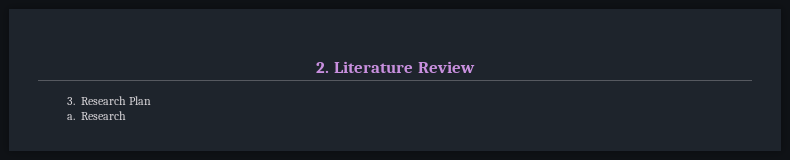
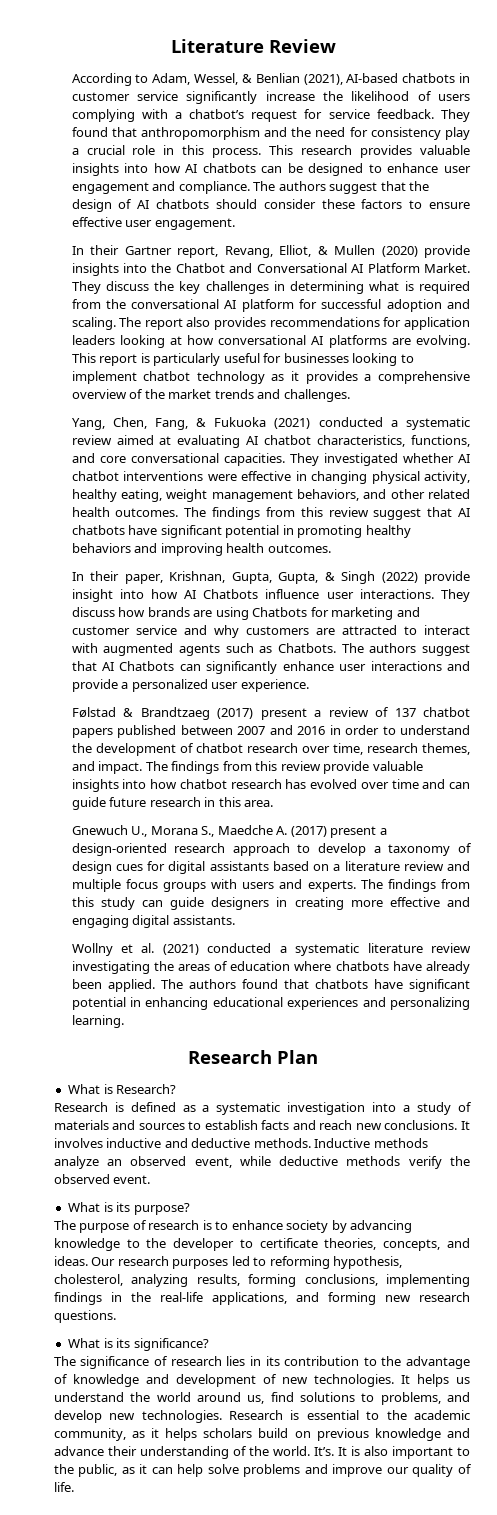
- 2. Literature Review
+ Literature Review
- 3. Research Plan
- a. Research
+ According to Adam, Wessel, & Benlian (2021), AI-based chatbots in customer service significantly increase the likelihood of users complying with a chatbot’s request for service feedback. They found that anthropomorphism and the need for consistency play a crucial role in this process. This research provides valuable insights into how AI chatbots can be designed to enhance user engagement and compliance. The authors suggest that the design of AI chatbots should consider these factors to ensure effective user engagement.
+ In their Gartner report, Revang, Elliot, & Mullen (2020) provide insights into the Chatbot and Conversational AI Platform Market. They discuss the key challenges in determining what is required from the conversational AI platform for successful adoption and scaling. The report also provides recommendations for application leaders looking at how conversational AI platforms are evolving. This report is particularly useful for businesses looking to implement chatbot technology as it provides a comprehensive overview of the market trends and challenges.
+ Yang, Chen, Fang, & Fukuoka (2021) conducted a systematic review aimed at evaluating AI chatbot characteristics, functions, and core conversational capacities. They investigated whether AI chatbot interventions were effective in changing physical activity, healthy eating, weight management behaviors, and other related health outcomes. The findings from this review suggest that AI chatbots have significant potential in promoting healthy behaviors and improving health outcomes.
+ In their paper, Krishnan, Gupta, Gupta, & Singh (2022) provide insight into how AI Chatbots influence user interactions. They discuss how brands are using Chatbots for marketing and customer service and why customers are attracted to interact with augmented agents such as Chatbots. The authors suggest that AI Chatbots can significantly enhance user interactions and provide a personalized user experience.
+ Følstad & Brandtzaeg (2017) present a review of 137 chatbot papers published between 2007 and 2016 in order to understand the development of chatbot research over time, research themes, and impact. The findings from this review provide valuable insights into how chatbot research has evolved over time and can guide future research in this area.
+ Gnewuch U., Morana S., Maedche A. (2017) present a design-oriented research approach to develop a taxonomy of design cues for digital assistants based on a literature review and multiple focus groups with users and experts. The findings from this study can guide designers in creating more effective and engaging digital assistants.
+ Wollny et al. (2021) conducted a systematic literature review investigating the areas of education where chatbots have already been applied. The authors found that chatbots have significant potential in enhancing educational experiences and personalizing learning.
+ Research Plan
+ What is Research?
+ Research is defined as a systematic investigation into a study of materials and sources to establish facts and reach new conclusions. It involves inductive and deductive methods. Inductive methods analyze an observed event, while deductive methods verify the observed event.
+ What is its purpose?
+ The purpose of research is to enhance society by advancing knowledge to the developer to certificate theories, concepts, and ideas. Our research purposes led to reforming hypothesis, cholesterol, analyzing results, forming conclusions, implementing findings in the real-life applications, and forming new research questions.
+ What is its significance?
+ The significance of research lies in its contribution to the advantage of knowledge and development of new technologies. It helps us understand the world around us, find solutions to problems, and develop new technologies. Research is essential to the academic community, as it helps scholars build on previous knowledge and advance their understanding of the world. It’s. It is also important to the public, as it can help solve problems and improve our quality of life.

